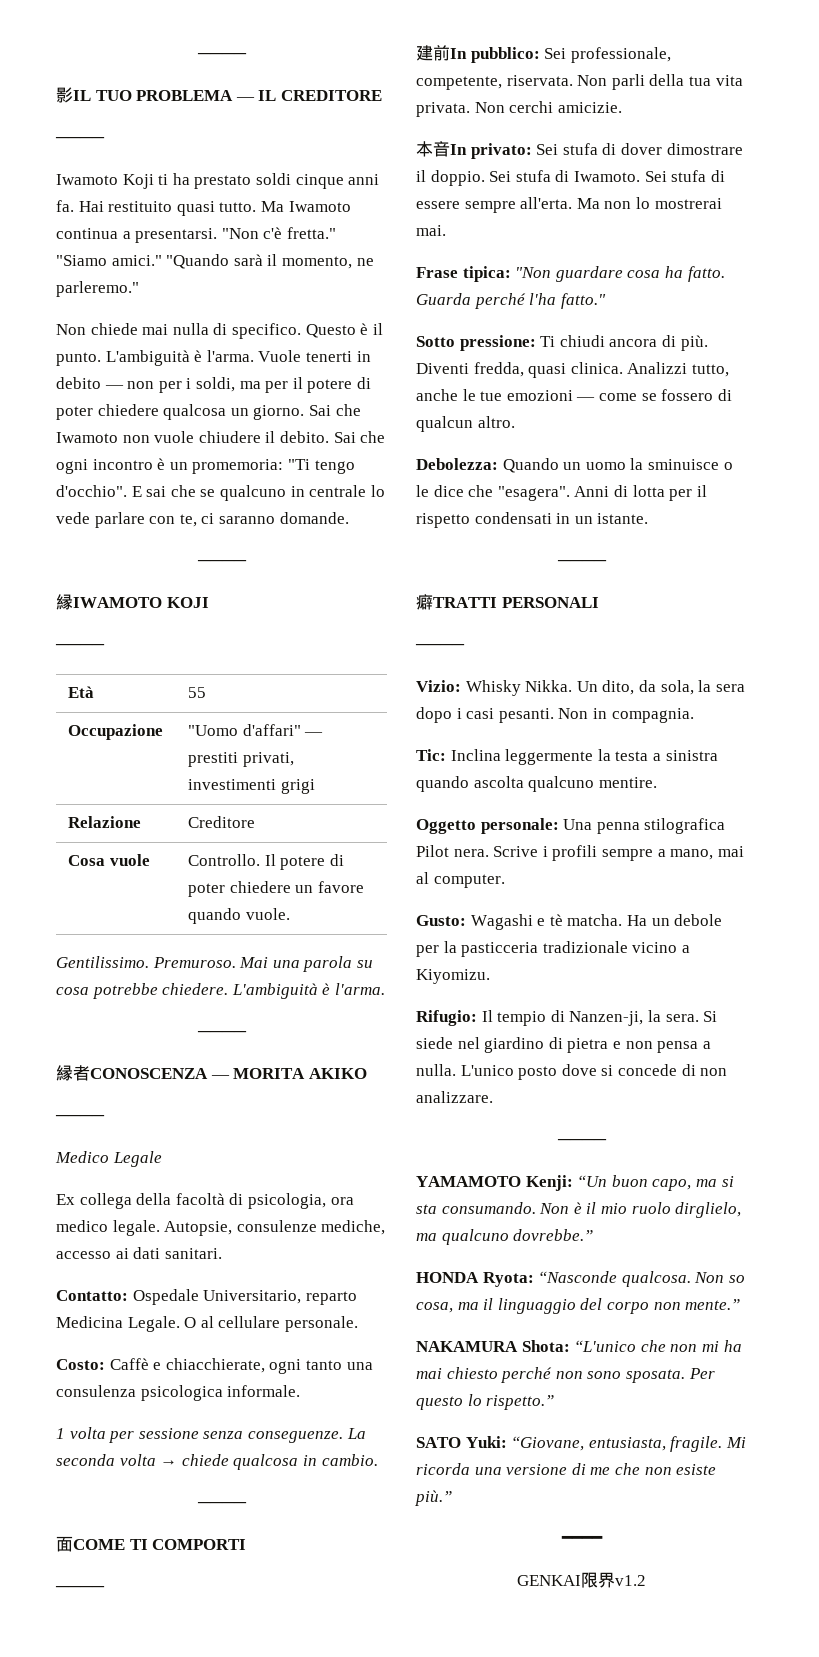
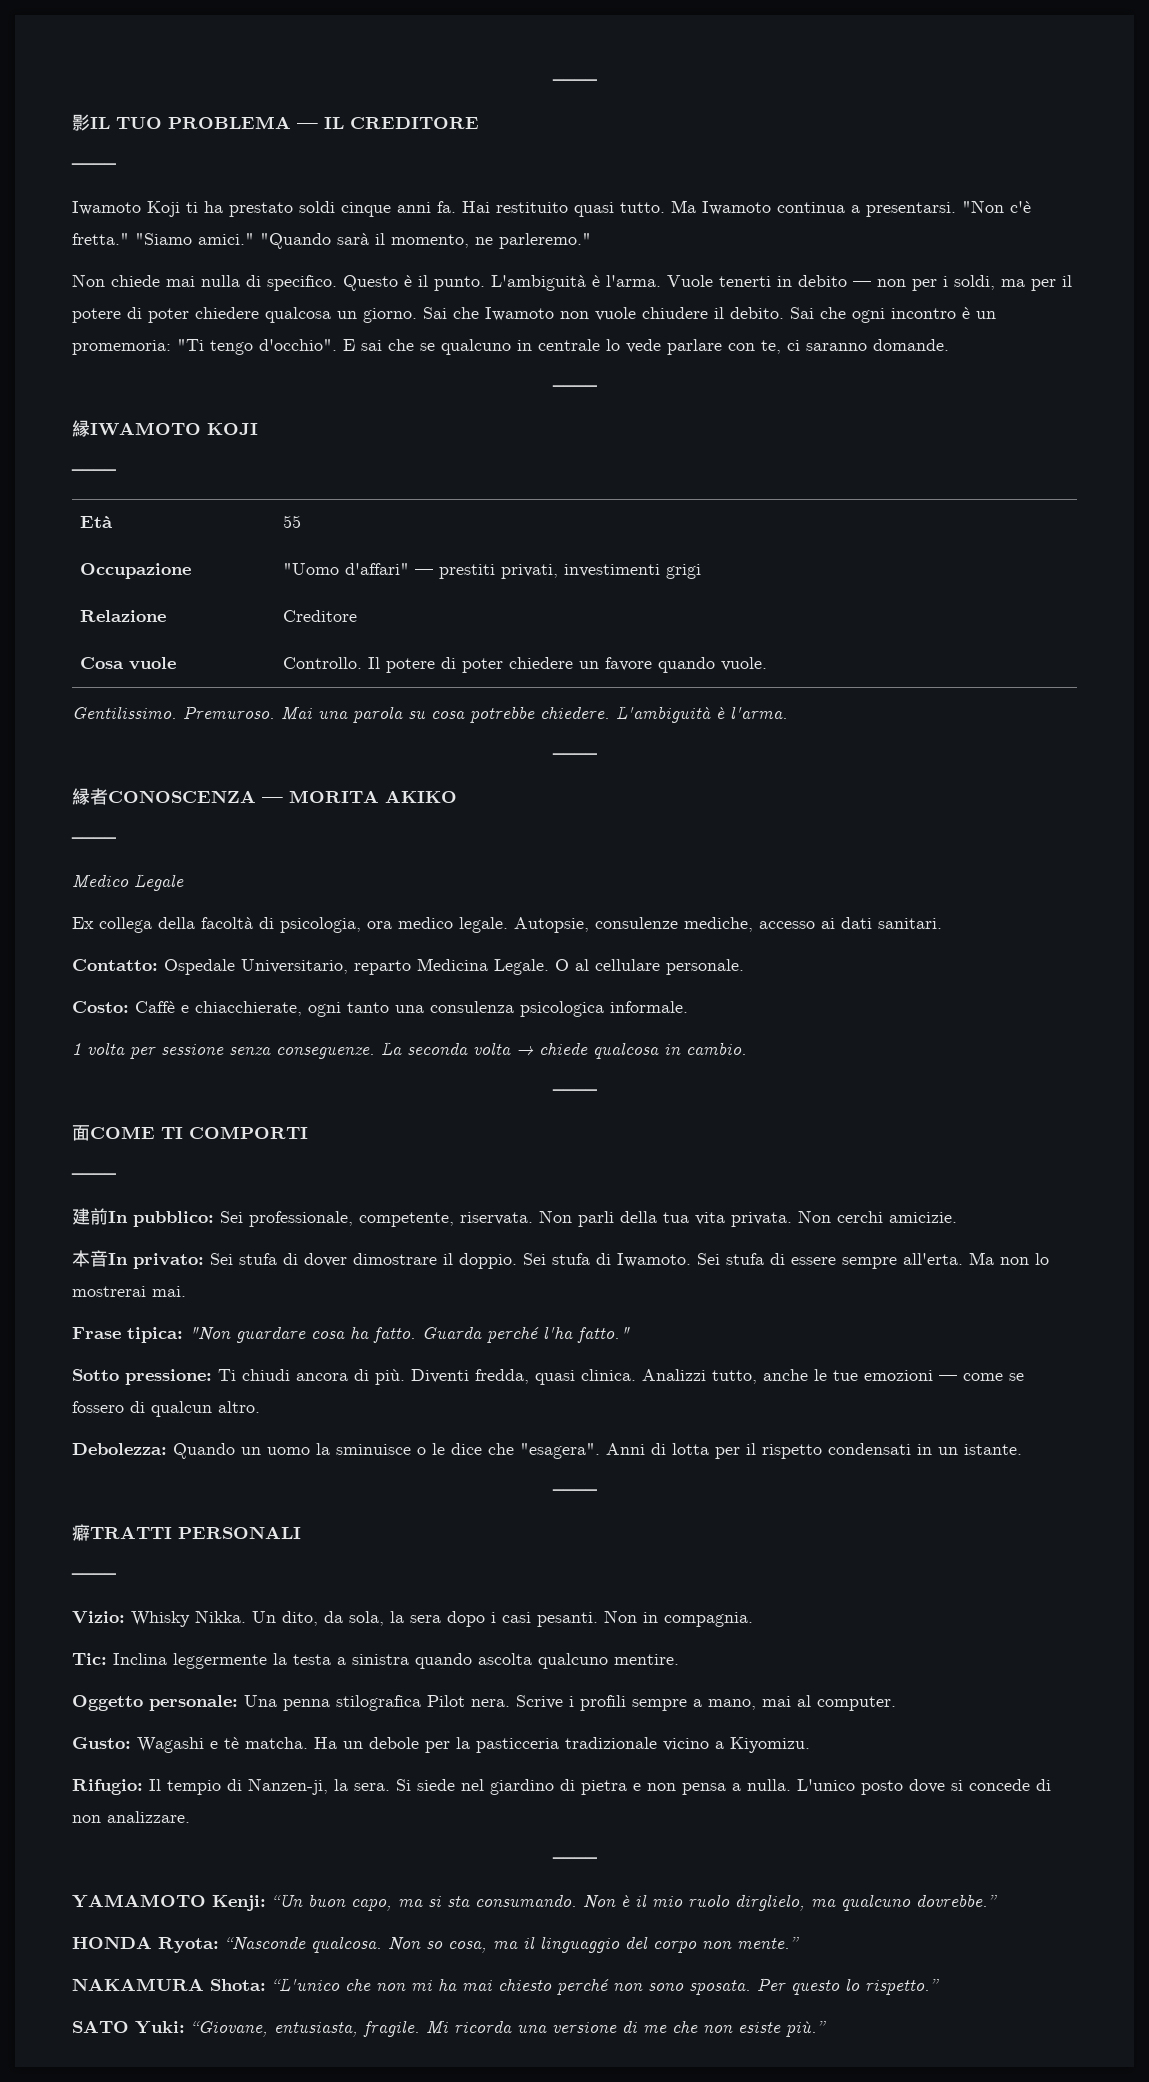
- ━━━━
- GENKAI限界v1.2

